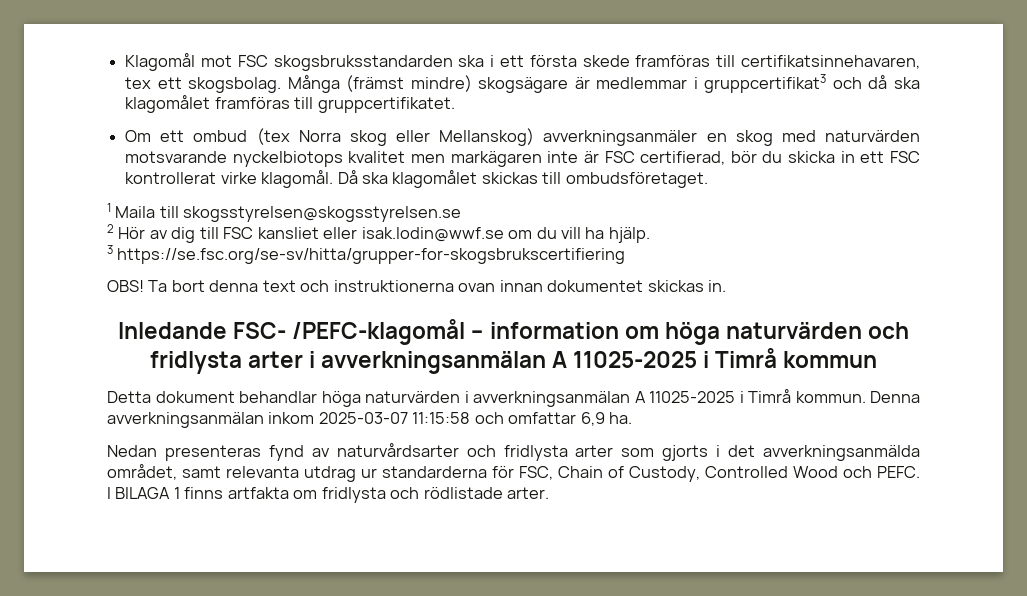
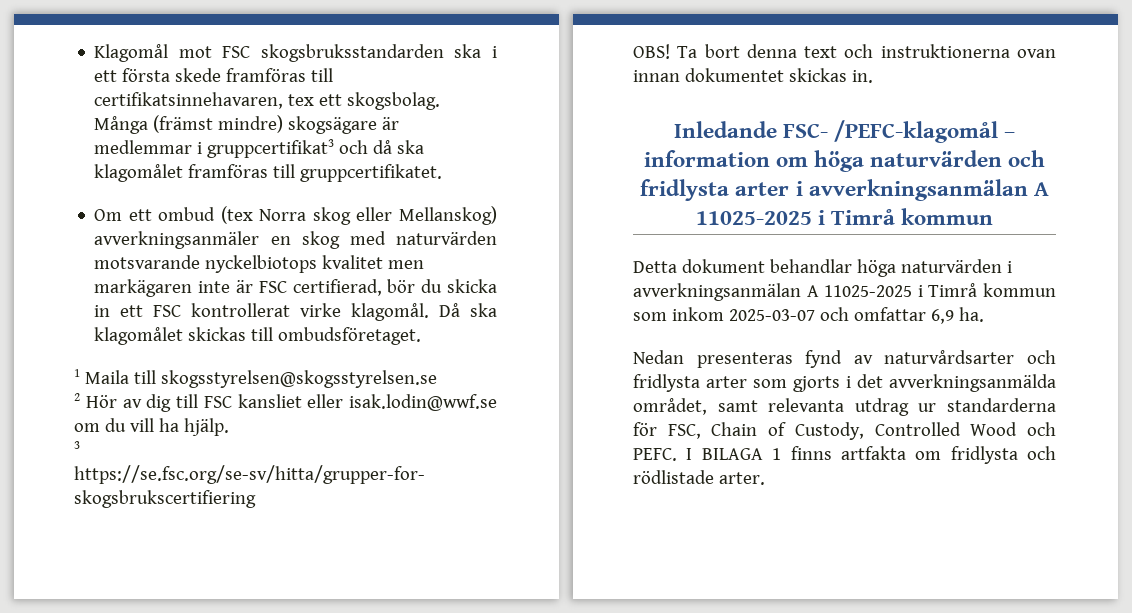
- Detta dokument behandlar höga naturvärden i avverkningsanmälan A 11025-2025 i Timrå kommun. Denna avverkningsanmälan inkom 2025-03-07 11:15:58 och omfattar 6,9 ha.
+ Detta dokument behandlar höga naturvärden i avverkningsanmälan A 11025-2025 i Timrå kommun som inkom 2025-03-07 och omfattar 6,9 ha.

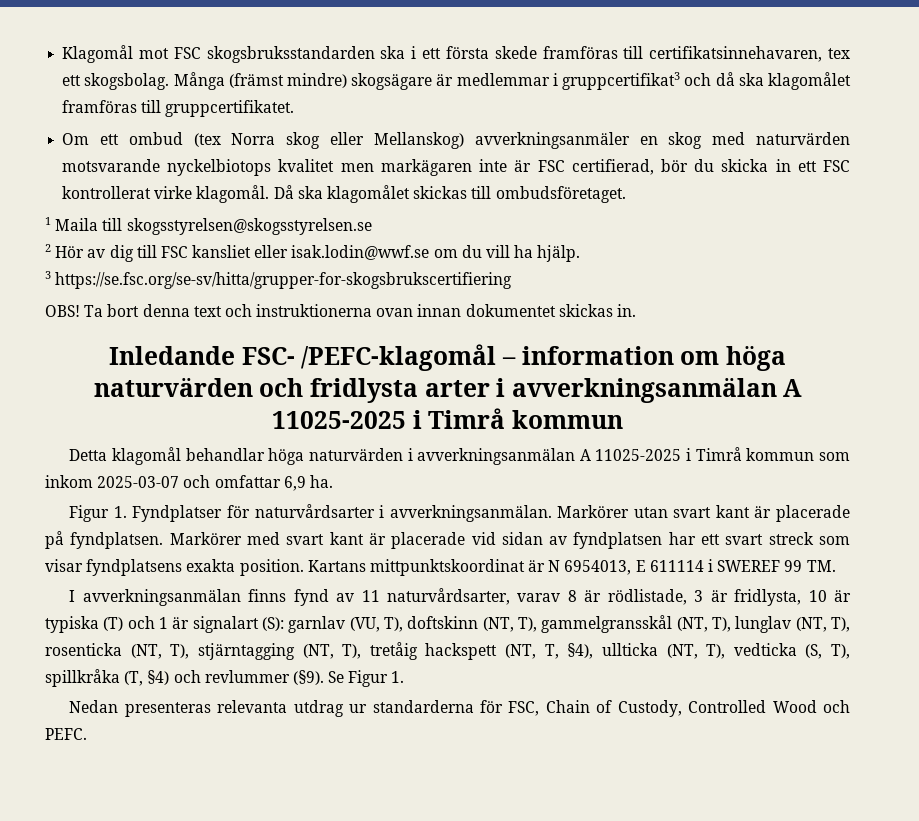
- Detta dokument behandlar höga naturvärden i avverkningsanmälan A 11025-2025 i Timrå kommun som inkom 2025-03-07 och omfattar 6,9 ha.
+ Detta klagomål behandlar höga naturvärden i avverkningsanmälan A 11025-2025 i Timrå kommun som inkom 2025-03-07 och omfattar 6,9 ha.
- Nedan presenteras fynd av naturvårdsarter och fridlysta arter som gjorts i det avverkningsanmälda området, samt relevanta utdrag ur standarderna för FSC, Chain of Custody, Controlled Wood och PEFC. I BILAGA 1 finns artfakta om fridlysta och rödlistade arter.
+ Figur 1. Fyndplatser för naturvårdsarter i avverkningsanmälan. Markörer utan svart kant är placerade på fyndplatsen. Markörer med svart kant är placerade vid sidan av fyndplatsen har ett svart streck som visar fyndplatsens exakta position. Kartans mittpunktskoordinat är N 6954013, E 611114 i SWEREF 99 TM.
+ I avverkningsanmälan finns fynd av 11 naturvårdsarter, varav 8 är rödlistade, 3 är fridlysta, 10 är typiska (T) och 1 är signalart (S): garnlav (VU, T), doftskinn (NT, T), gammelgransskål (NT, T), lunglav (NT, T), rosenticka (NT, T), stjärntagging (NT, T), tretåig hackspett (NT, T, §4), ullticka (NT, T), vedticka (S, T), spillkråka (T, §4) och revlummer (§9). Se Figur 1.
+ Nedan presenteras relevanta utdrag ur standarderna för FSC, Chain of Custody, Controlled Wood och PEFC.

